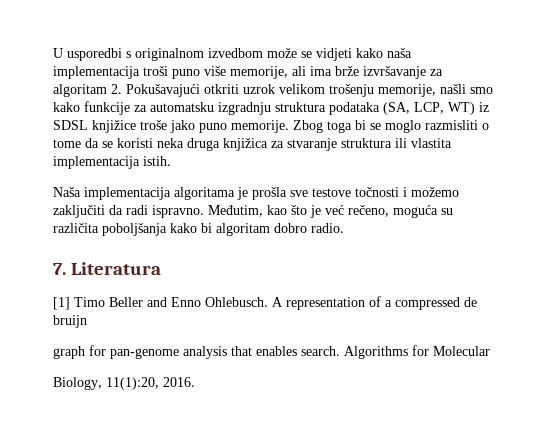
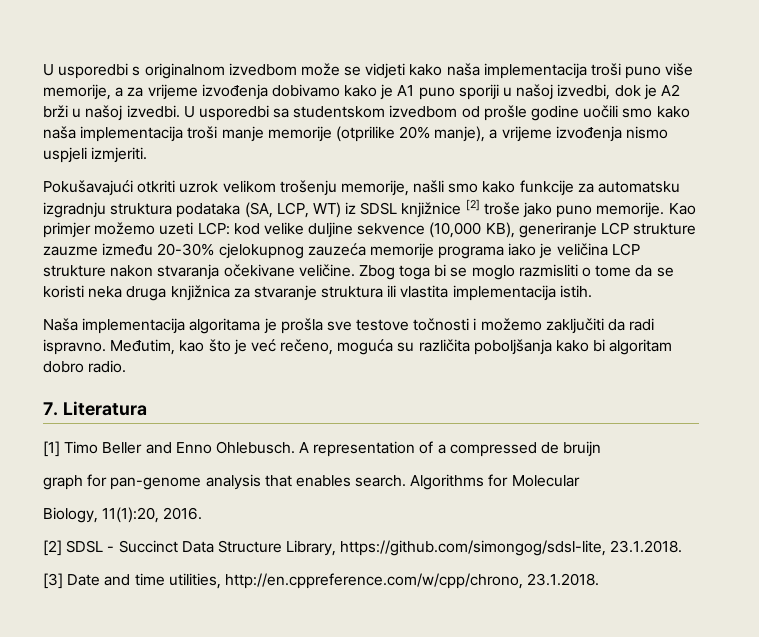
- U usporedbi s originalnom izvedbom može se vidjeti kako naša implementacija troši puno više memorije, ali ima brže izvršavanje za algoritam 2. Pokušavajući otkriti uzrok velikom trošenju memorije, našli smo kako funkcije za automatsku izgradnju struktura podataka (SA, LCP, WT) iz SDSL knjižice troše jako puno memorije.
+ U usporedbi s originalnom izvedbom može se vidjeti kako naša implementacija troši puno više memorije, a za vrijeme izvođenja dobivamo kako je A1 puno sporiji u našoj izvedbi, dok je A2 brži u našoj izvedbi. U usporedbi sa studentskom izvedbom od prošle godine uočili smo kako naša implementacija troši manje memorije (otprilike 20% manje), a vrijeme izvođenja nismo uspjeli izmjeriti.
+ Pokušavajući otkriti uzrok velikom trošenju memorije, našli smo kako funkcije za automatsku izgradnju struktura podataka (SA, LCP, WT) iz SDSL knjižnice [2] troše jako puno memorije.
+ Kao primjer možemo uzeti LCP: kod velike duljine sekvence (10,000 KB), generiranje LCP strukture zauzme između 20-30% cjelokupnog zauzeća memorije programa iako je veličina LCP strukture nakon stvaranja očekivane veličine.
- Zbog toga bi se moglo razmisliti o tome da se koristi neka druga knjižica za stvaranje struktura ili vlastita implementacija istih.
+ Zbog toga bi se moglo razmisliti o tome da se koristi neka druga knjižnica za stvaranje struktura ili vlastita implementacija istih.
+ [2] SDSL - Succinct Data Structure Library, https://github.com/simongog/sdsl-lite, 23.1.2018.
+ [3] Date and time utilities, http://en.cppreference.com/w/cpp/chrono, 23.1.2018.

